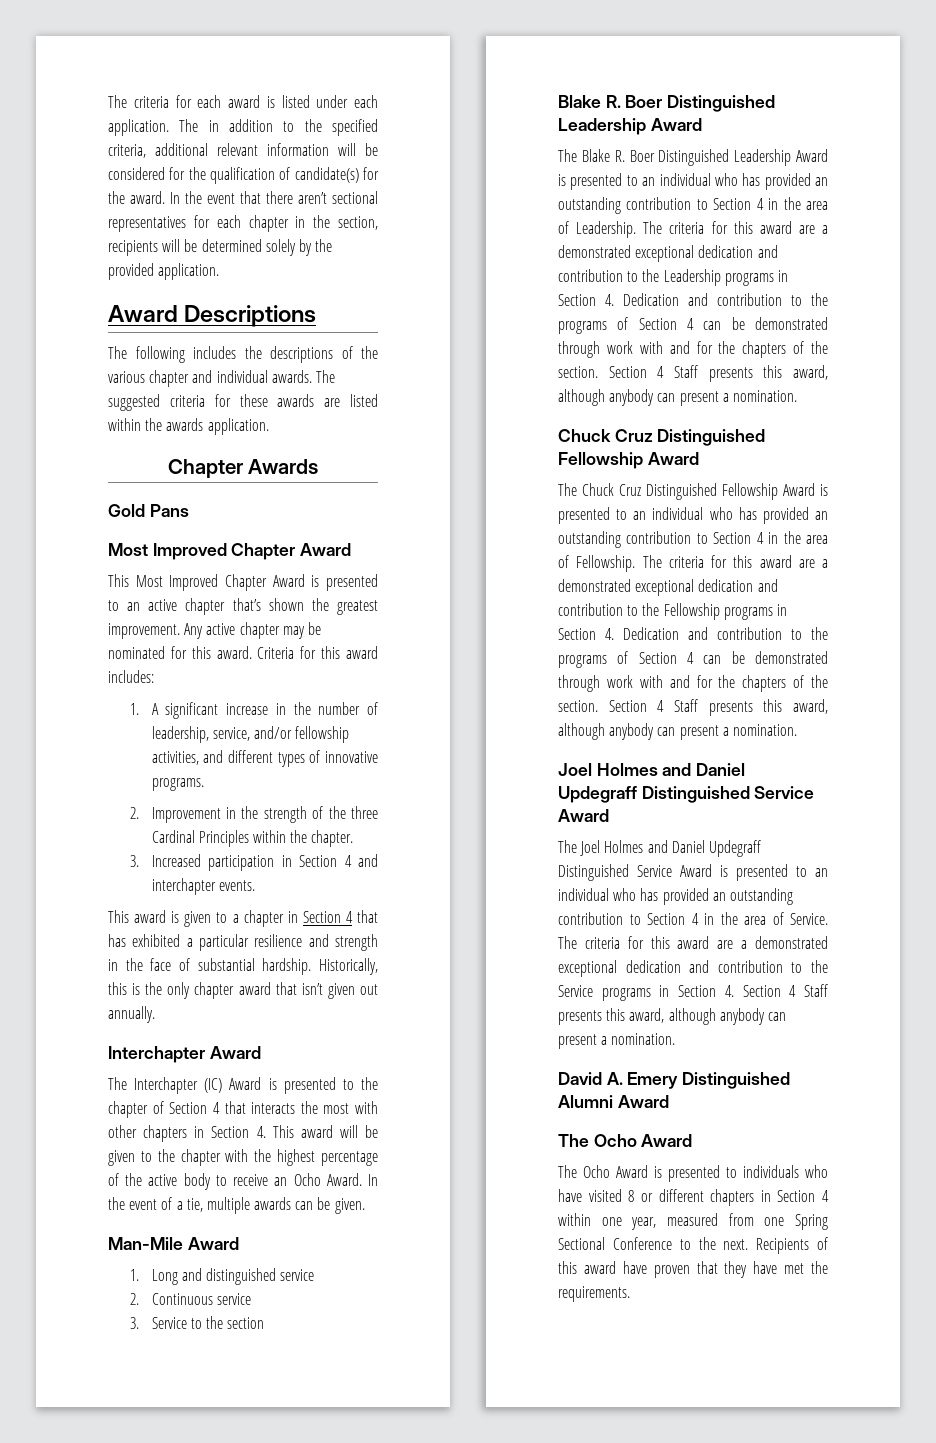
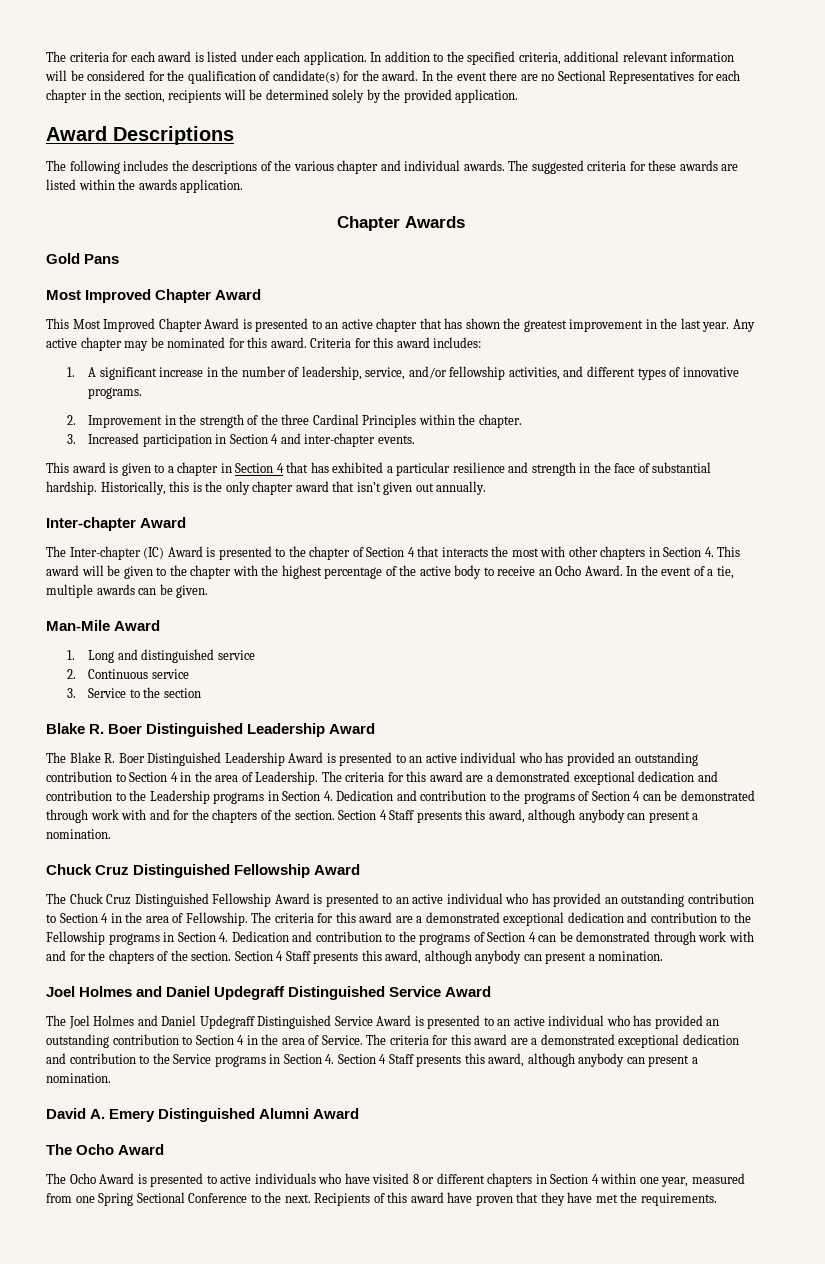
- The in addition to the specified criteria, additional relevant information will be considered for the qualification of candidate(s) for the award.
+ In addition to the specified criteria, additional relevant information will be considered for the qualification of candidate(s) for the award.
- In the event that there aren’t sectional representatives for each chapter in the section, recipients will be determined solely by the provided application.
+ In the event there are no Sectional Representatives for each chapter in the section, recipients will be determined solely by the provided application.
- This Most Improved Chapter Award is presented to an active chapter that’s shown the greatest improvement.
+ This Most Improved Chapter Award is presented to an active chapter that has shown the greatest improvement in the last year.
- 3. Increased participation in Section 4 and interchapter events.
+ 3. Increased participation in Section 4 and inter-chapter events.
- Interchapter Award
- The Interchapter (IC) Award is presented to the chapter of Section 4 that interacts the most with other chapters in Section 4. This award will be given to the chapter with the highest percentage of the active body to receive an Ocho Award.
+ Inter-chapter Award
+ The Inter-chapter (IC) Award is presented to the chapter of Section 4 that interacts the most with other chapters in Section 4. This award will be given to the chapter with the highest percentage of the active body to receive an Ocho Award.
- The Blake R. Boer Distinguished Leadership Award is presented to an individual who has provided an outstanding contribution to Section 4 in the area of Leadership.
+ The Blake R. Boer Distinguished Leadership Award is presented to an active individual who has provided an outstanding contribution to Section 4 in the area of Leadership.
- The Chuck Cruz Distinguished Fellowship Award is presented to an individual who has provided an outstanding contribution to Section 4 in the area of Fellowship.
+ The Chuck Cruz Distinguished Fellowship Award is presented to an active individual who has provided an outstanding contribution to Section 4 in the area of Fellowship.
- The Joel Holmes and Daniel Updegraff Distinguished Service Award is presented to an individual who has provided an outstanding contribution to Section 4 in the area of Service.
+ The Joel Holmes and Daniel Updegraff Distinguished Service Award is presented to an active individual who has provided an outstanding contribution to Section 4 in the area of Service.
- The Ocho Award is presented to individuals who have visited 8 or different chapters in Section 4 within one year, measured from one Spring Sectional Conference to the next.
+ The Ocho Award is presented to active individuals who have visited 8 or different chapters in Section 4 within one year, measured from one Spring Sectional Conference to the next.

